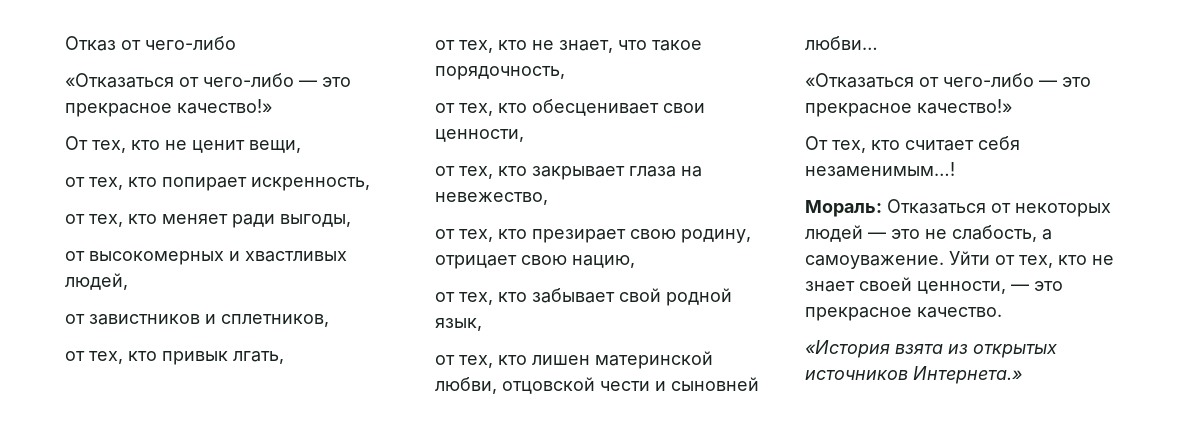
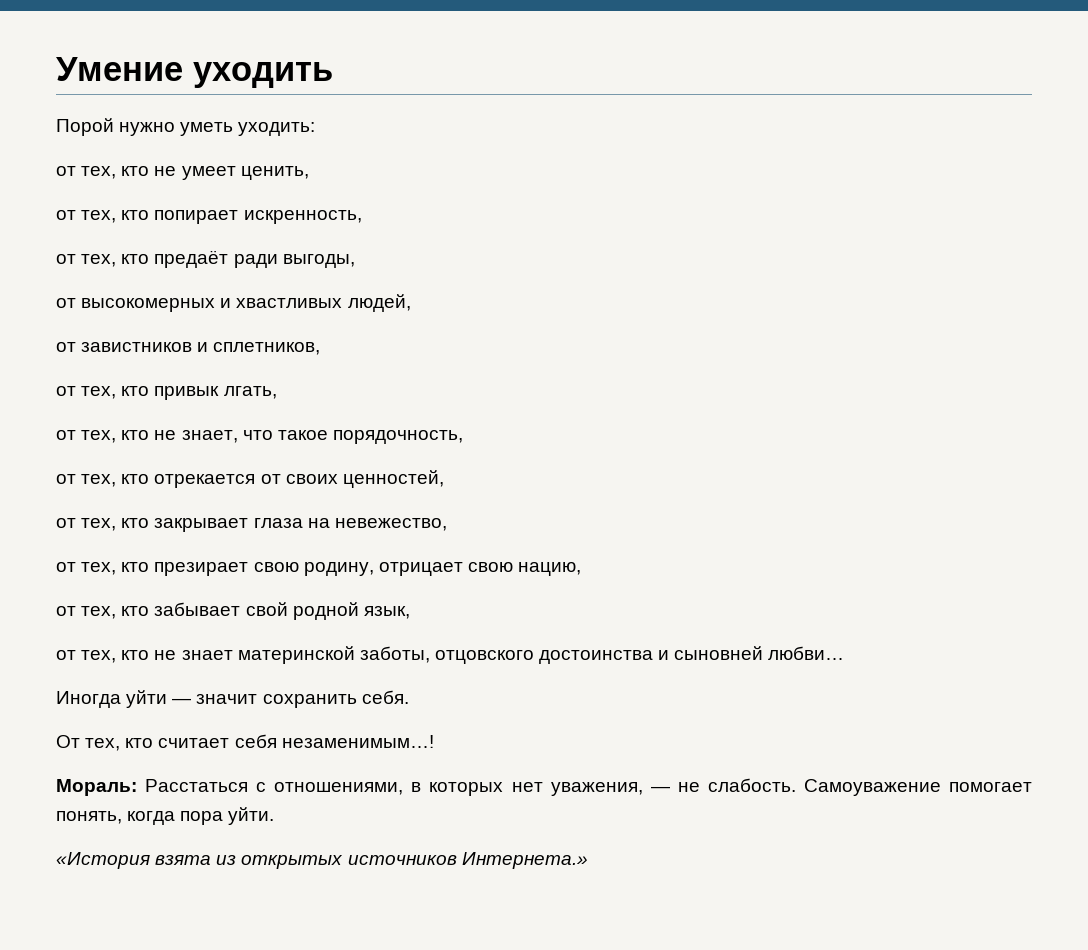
- Отказ от чего-либо
- «Отказаться от чего-либо — это прекрасное качество!»
- От тех, кто не ценит вещи,
+ Умение уходить
+ Порой нужно уметь уходить:
+ от тех, кто не умеет ценить,
- от тех, кто меняет ради выгоды,
+ от тех, кто предаёт ради выгоды,
- от тех, кто обесценивает свои ценности,
+ от тех, кто отрекается от своих ценностей,
- от тех, кто лишен материнской любви, отцовской чести и сыновней любви…
- «Отказаться от чего-либо — это прекрасное качество!»
+ от тех, кто не знает материнской заботы, отцовского достоинства и сыновней любви…
+ Иногда уйти — значит сохранить себя.
- Мораль: Отказаться от некоторых людей — это не слабость, а самоуважение. Уйти от тех, кто не знает своей ценности, — это прекрасное качество.
+ Мораль: Расстаться с отношениями, в которых нет уважения, — не слабость. Самоуважение помогает понять, когда пора уйти.

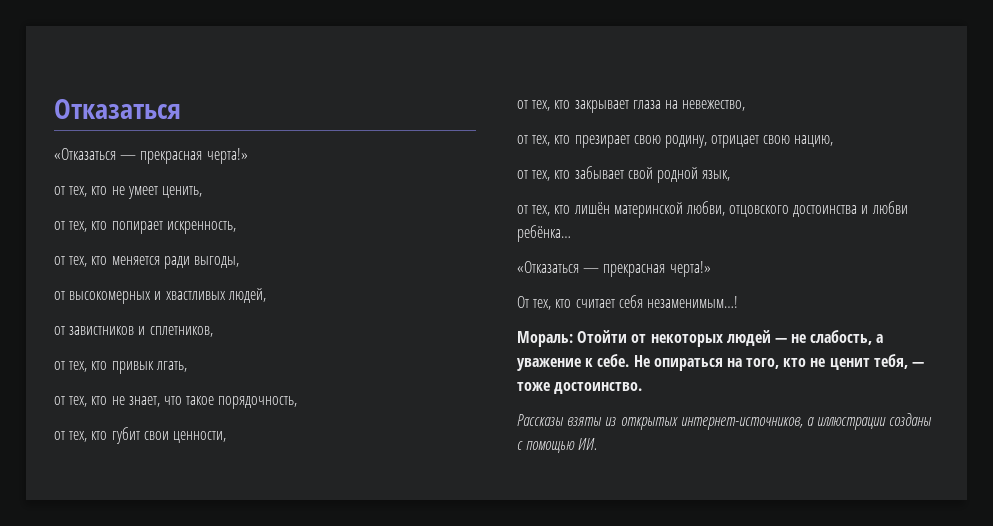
- Умение уходить
- Порой нужно уметь уходить:
+ Отказаться
+ «Отказаться — прекрасная черта!»
- от тех, кто предаёт ради выгоды,
+ от тех, кто меняется ради выгоды,
- от тех, кто отрекается от своих ценностей,
+ от тех, кто губит свои ценности,
- от тех, кто не знает материнской заботы, отцовского достоинства и сыновней любви…
- Иногда уйти — значит сохранить себя.
+ от тех, кто лишён материнской любви, отцовского достоинства и любви ребёнка…
+ «Отказаться — прекрасная черта!»
- Мораль: Расстаться с отношениями, в которых нет уважения, — не слабость. Самоуважение помогает понять, когда пора уйти.
- «История взята из открытых источников Интернета.»
+ Мораль: Отойти от некоторых людей — не слабость, а уважение к себе. Не опираться на того, кто не ценит тебя, — тоже достоинство.
+ Рассказы взяты из открытых интернет-источников, а иллюстрации созданы с помощью ИИ.

